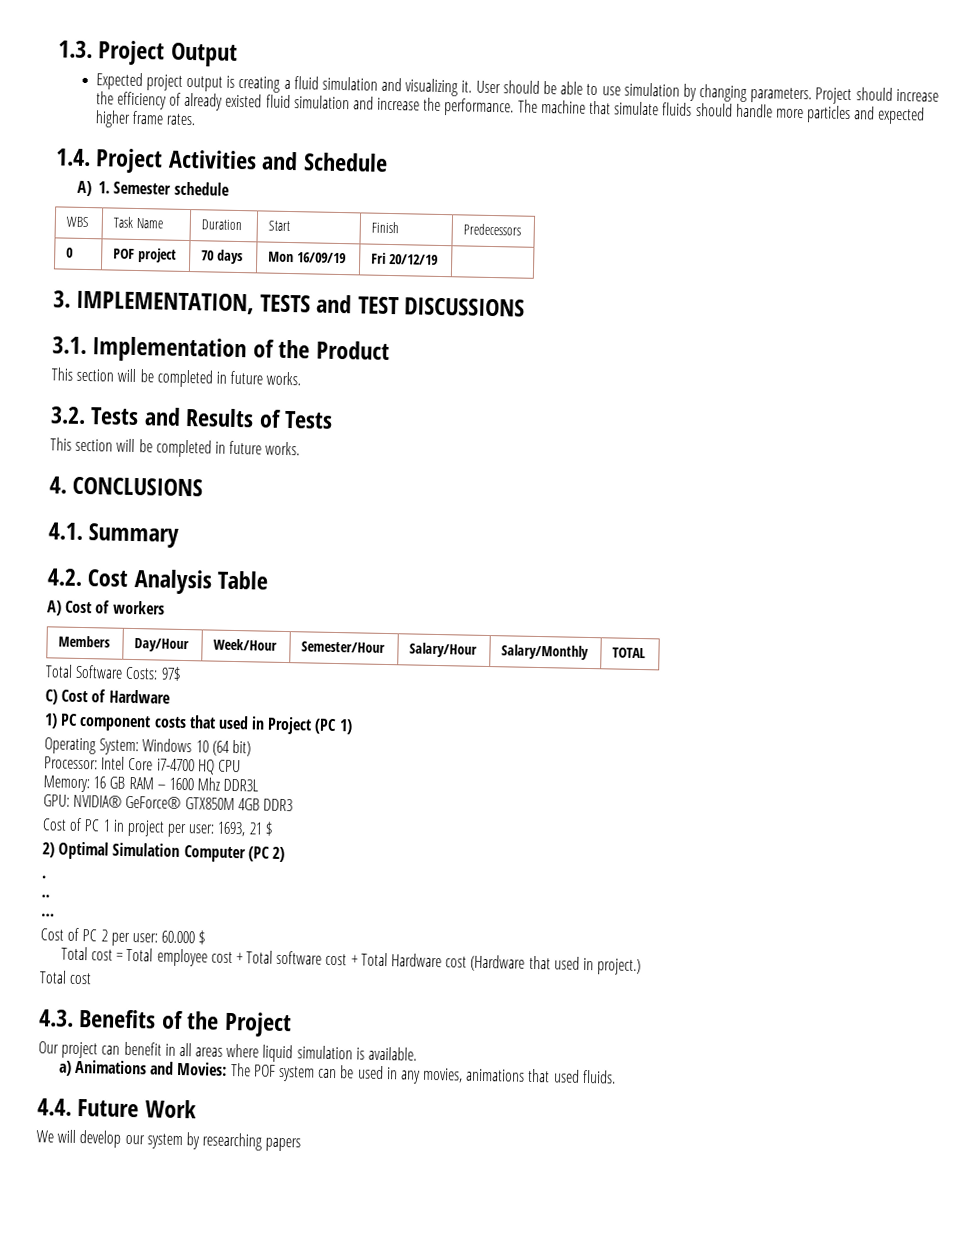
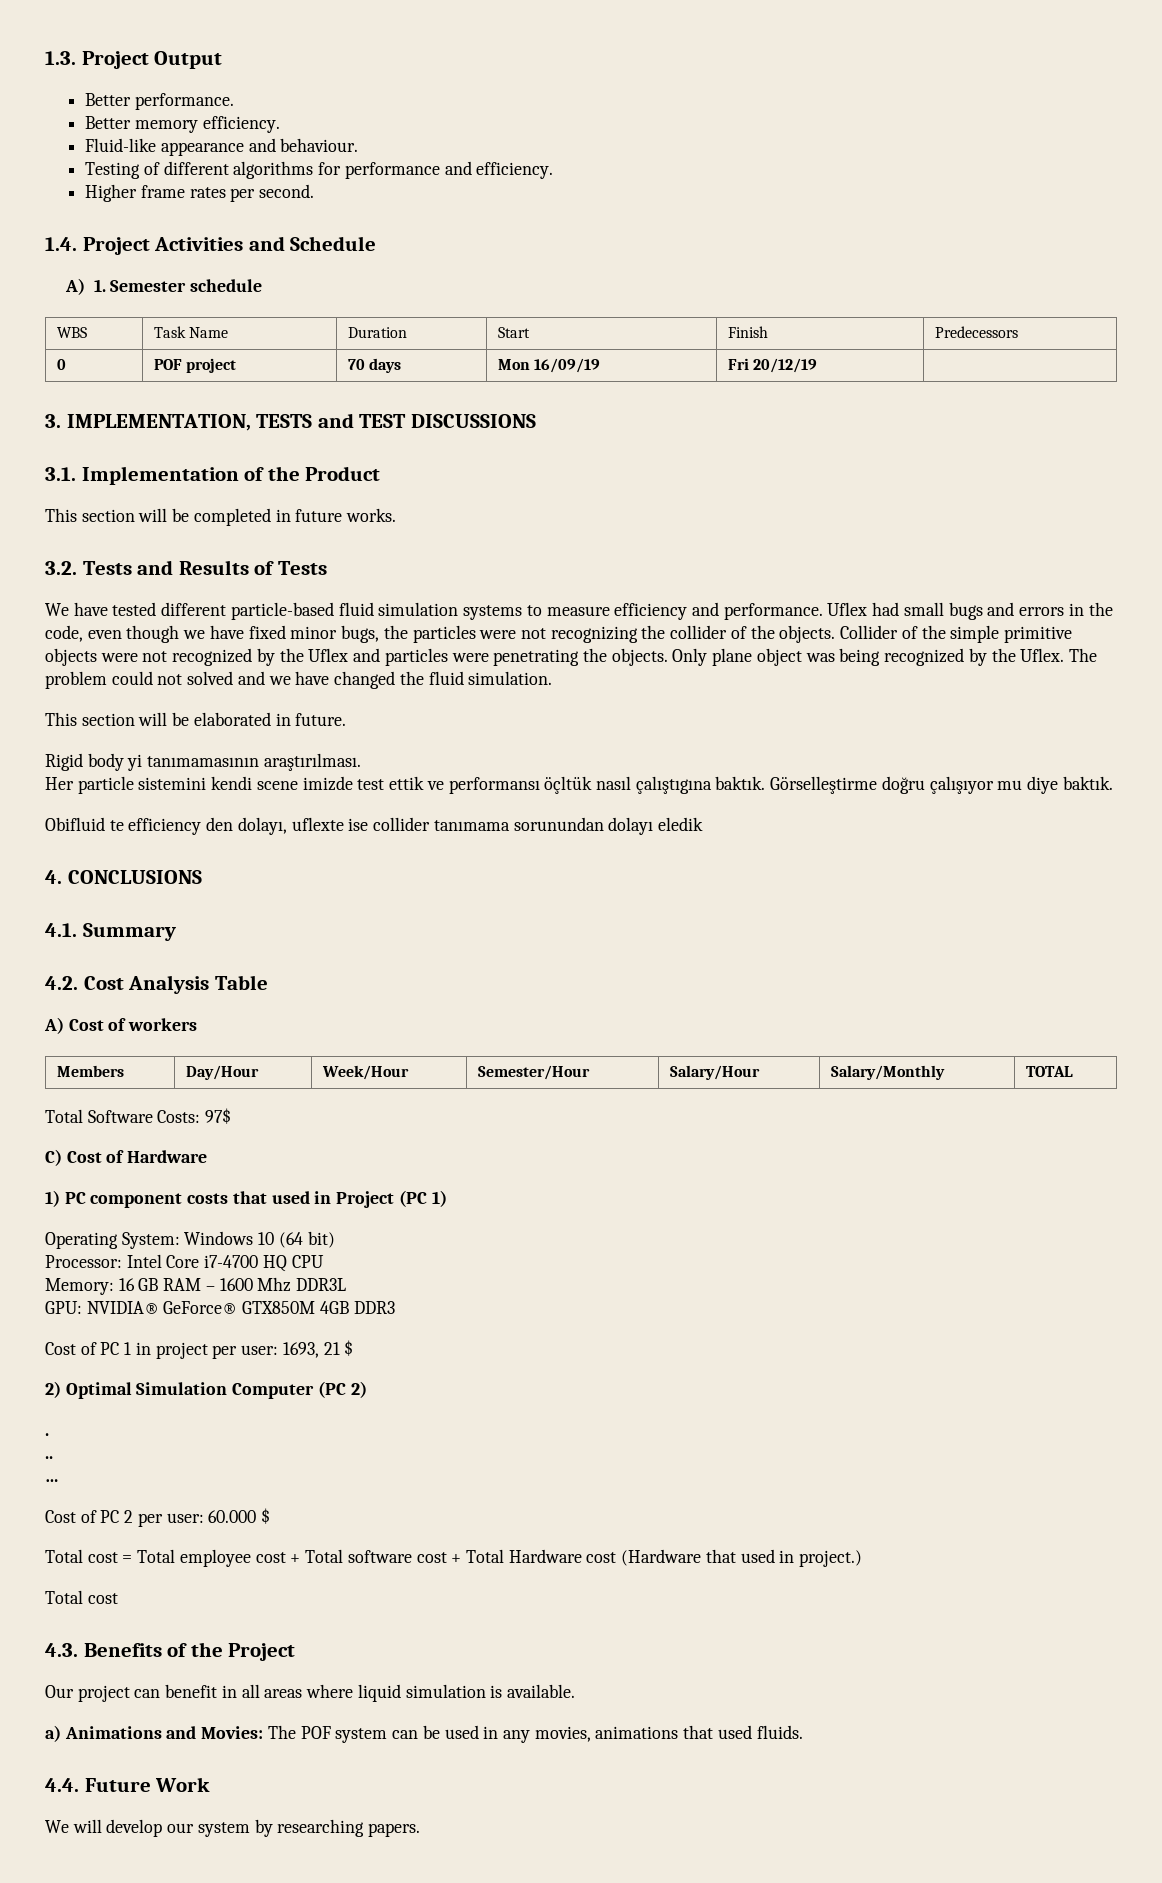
- Expected project output is creating a fluid simulation and visualizing it. User should be able to use simulation by changing parameters. Project should increase the efficiency of already existed fluid simulation and increase the performance. The machine that simulate fluids should handle more particles and expected higher frame rates.
+ Better performance.
+ Better memory efficiency.
+ Fluid-like appearance and behaviour.
+ Testing of different algorithms for performance and efficiency.
+ Higher frame rates per second.
  3.2. Tests and Results of Tests
- This section will be completed in future works.
+ We have tested different particle-based fluid simulation systems to measure efficiency and performance. Uflex had small bugs and errors in the code, even though we have fixed minor bugs, the particles were not recognizing the collider of the objects. Collider of the simple primitive objects were not recognized by the Uflex and particles were penetrating the objects. Only plane object was being recognized by the Uflex. The problem could not solved and we have changed the fluid simulation.
+ This section will be elaborated in future.
+ Rigid body yi tanımamasının araştırılması.
+ Her particle sistemini kendi scene imizde test ettik ve performansı öçltük nasıl çalıştıgına baktık. Görselleştirme doğru çalışıyor mu diye baktık.
+ Obifluid te efficiency den dolayı, uflexte ise collider tanımama sorunundan dolayı eledik
- We will develop our system by researching papers
+ We will develop our system by researching papers.

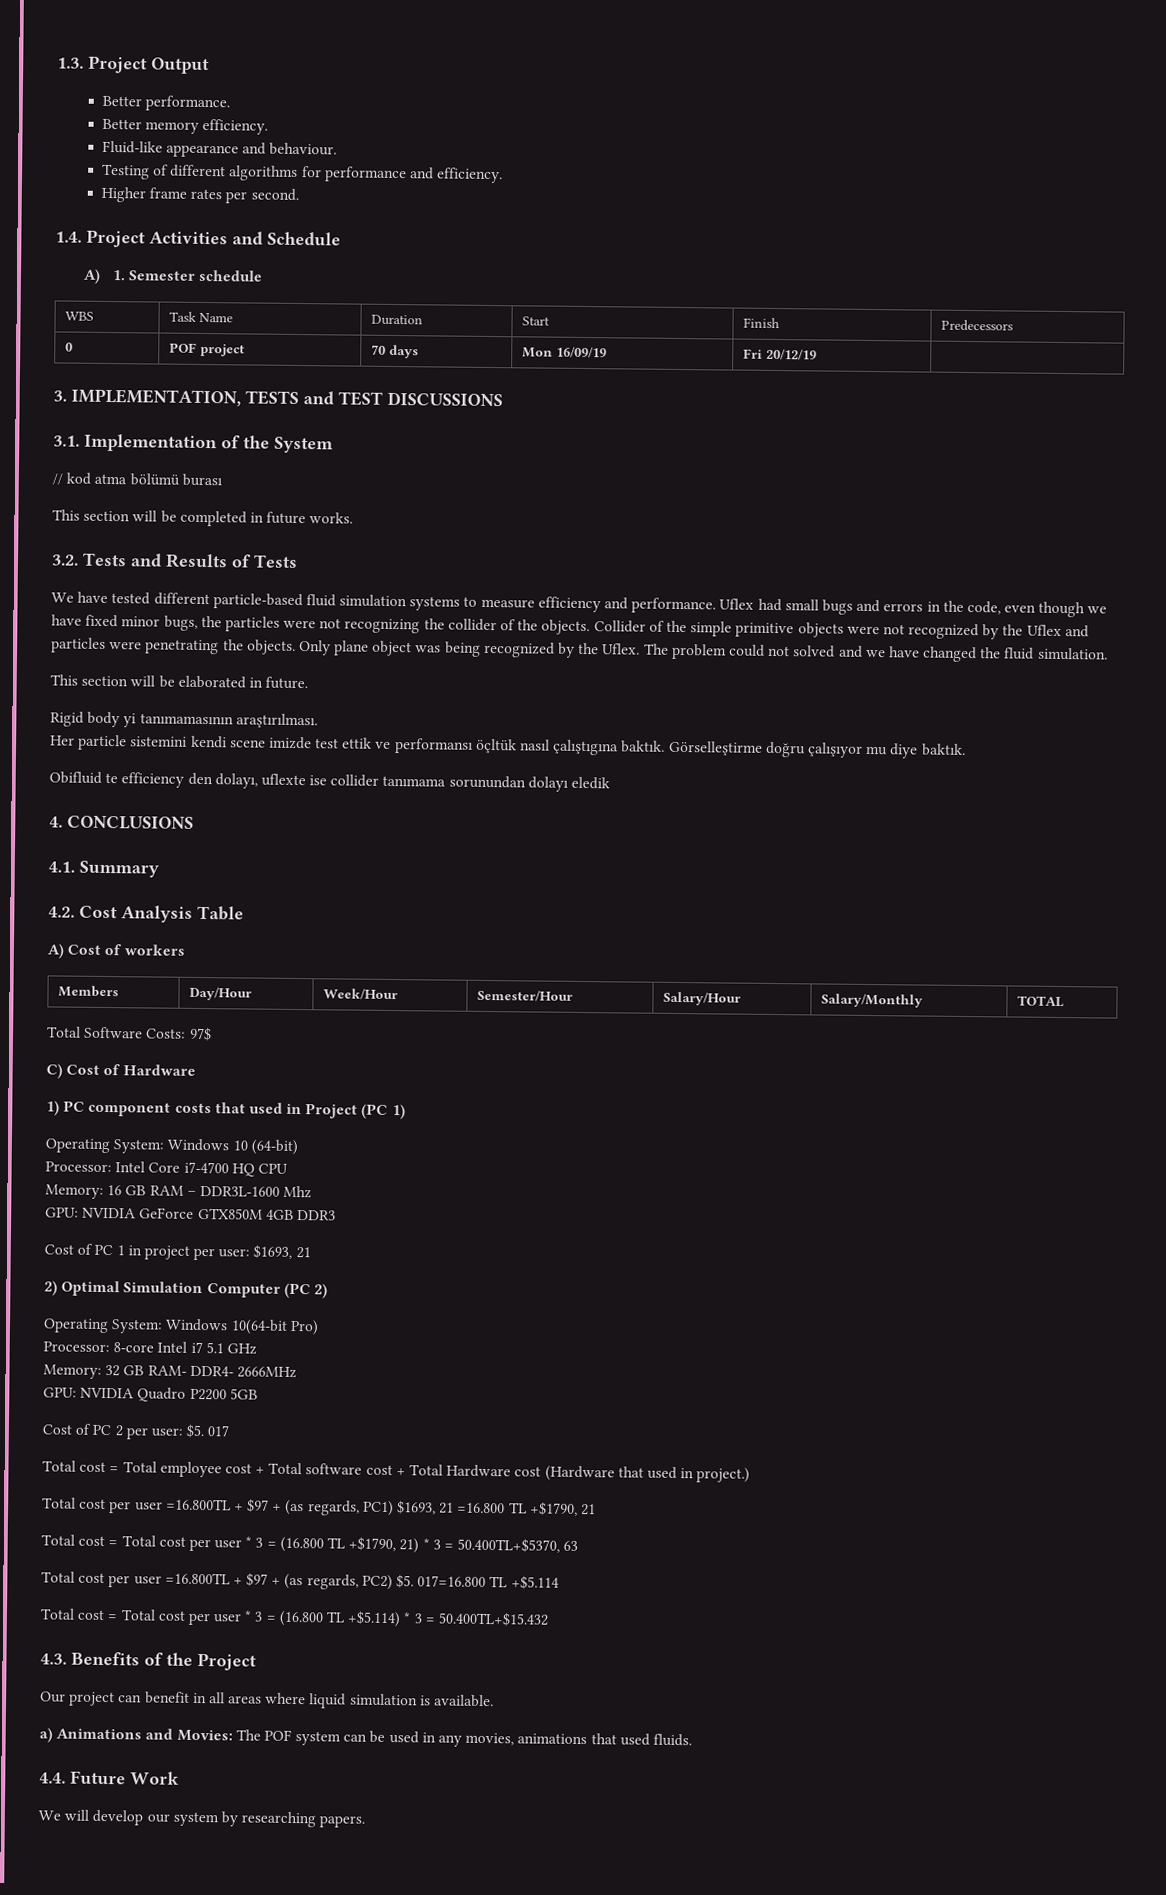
- 3.1. Implementation of the Product
+ 3.1. Implementation of the System
+ // kod atma bölümü burası
- Operating System: Windows 10 (64 bit)
+ Operating System: Windows 10 (64-bit)
- Memory: 16 GB RAM – 1600 Mhz DDR3L
- GPU: NVIDIA® GeForce® GTX850M 4GB DDR3
+ Memory: 16 GB RAM – DDR3L-1600 Mhz
+ GPU: NVIDIA GeForce GTX850M 4GB DDR3
- Cost of PC 1 in project per user: 1693, 21 $
+ Cost of PC 1 in project per user: $1693, 21
- .
- ..
- …
+ Operating System: Windows 10(64-bit Pro)
+ Processor: 8-core Intel i7 5.1 GHz
+ Memory: 32 GB RAM- DDR4- 2666MHz
+ GPU: NVIDIA Quadro P2200 5GB
- Cost of PC 2 per user: 60.000 $
+ Cost of PC 2 per user: $5. 017
  Total cost = Total employee cost + Total software cost + Total Hardware cost (Hardware that used in project.)
- Total cost
+ Total cost per user =16.800TL + $97 + (as regards, PC1) $1693, 21 =16.800 TL +$1790, 21
+ Total cost = Total cost per user * 3 = (16.800 TL +$1790, 21) * 3 = 50.400TL+$5370, 63
+ Total cost per user =16.800TL + $97 + (as regards, PC2) $5. 017=16.800 TL +$5.114
+ Total cost = Total cost per user * 3 = (16.800 TL +$5.114) * 3 = 50.400TL+$15.432

